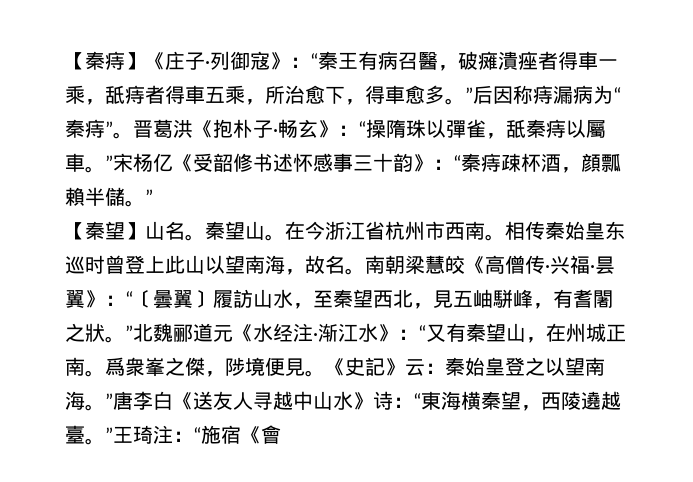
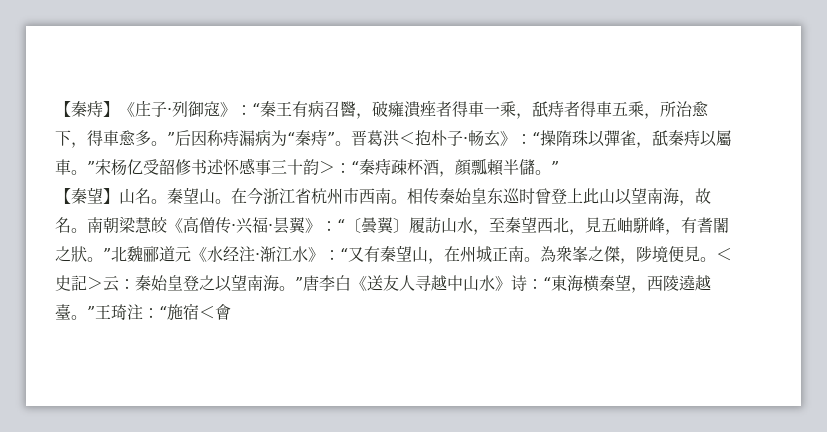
- 【秦痔】《庄子·列御寇》：“秦王有病召醫，破瘫潰痤者得車一乘，舐痔者得車五乘，所治愈下，得車愈多。”后因称痔漏病为“秦痔”。
+ 【秦痔】《庄子·列御寇》：“秦王有病召醫，破癕潰痤者得車一乘，舐痔者得車五乘，所治愈下，得車愈多。”后因称痔漏病为“秦痔”。
- 晋葛洪《抱朴子·畅玄》：“操隋珠以彈雀，舐秦痔以屬車。”宋杨亿《受韶修书述怀感事三十韵》：“秦痔疎杯酒，顔瓢賴半儲。”
+ 晋葛洪＜抱朴子·畅玄》：“操隋珠以彈雀，舐秦痔以屬車。”宋杨亿受韶修书述怀感事三十韵＞：“秦痔疎杯酒，顔瓢賴半儲。”
- 爲衆峯之傑，陟境便見。
+ 為衆峯之傑，陟境便見。
- 《史記》云：秦始皇登之以望南海。”唐李白《送友人寻越中山水》诗：“東海横秦望，西陵遶越臺。”王琦注：“施宿《會
+ ＜史記＞云：秦始皇登之以望南海。”唐李白《送友人寻越中山水》诗：“東海横秦望，西陵遶越臺。”王琦注：“施宿＜會

